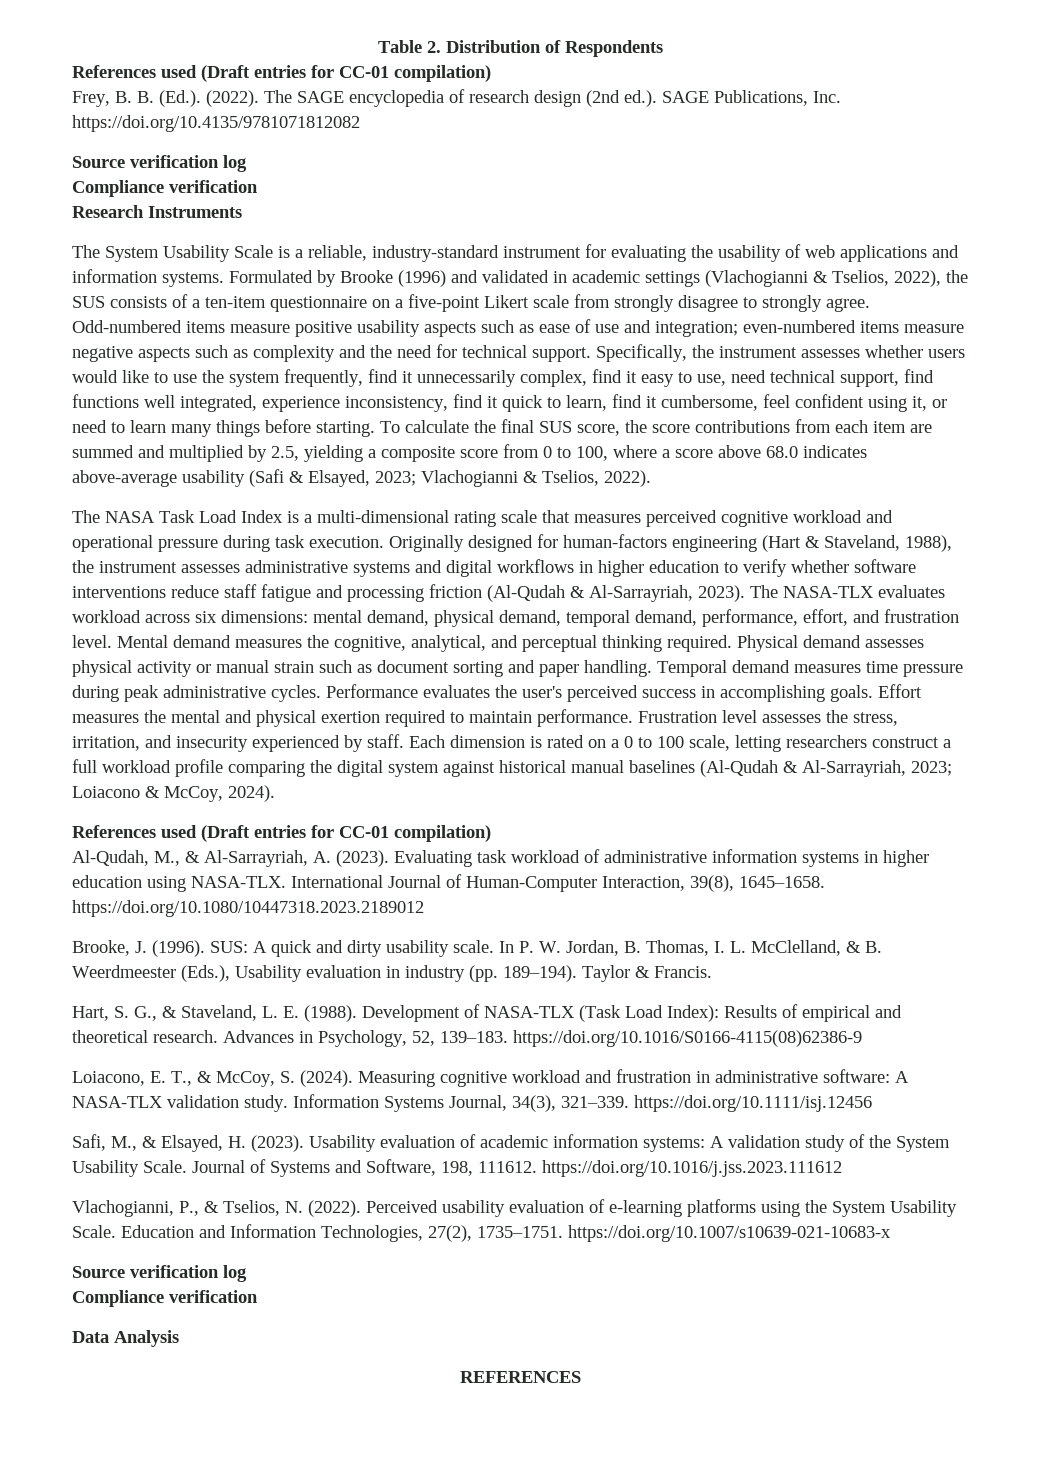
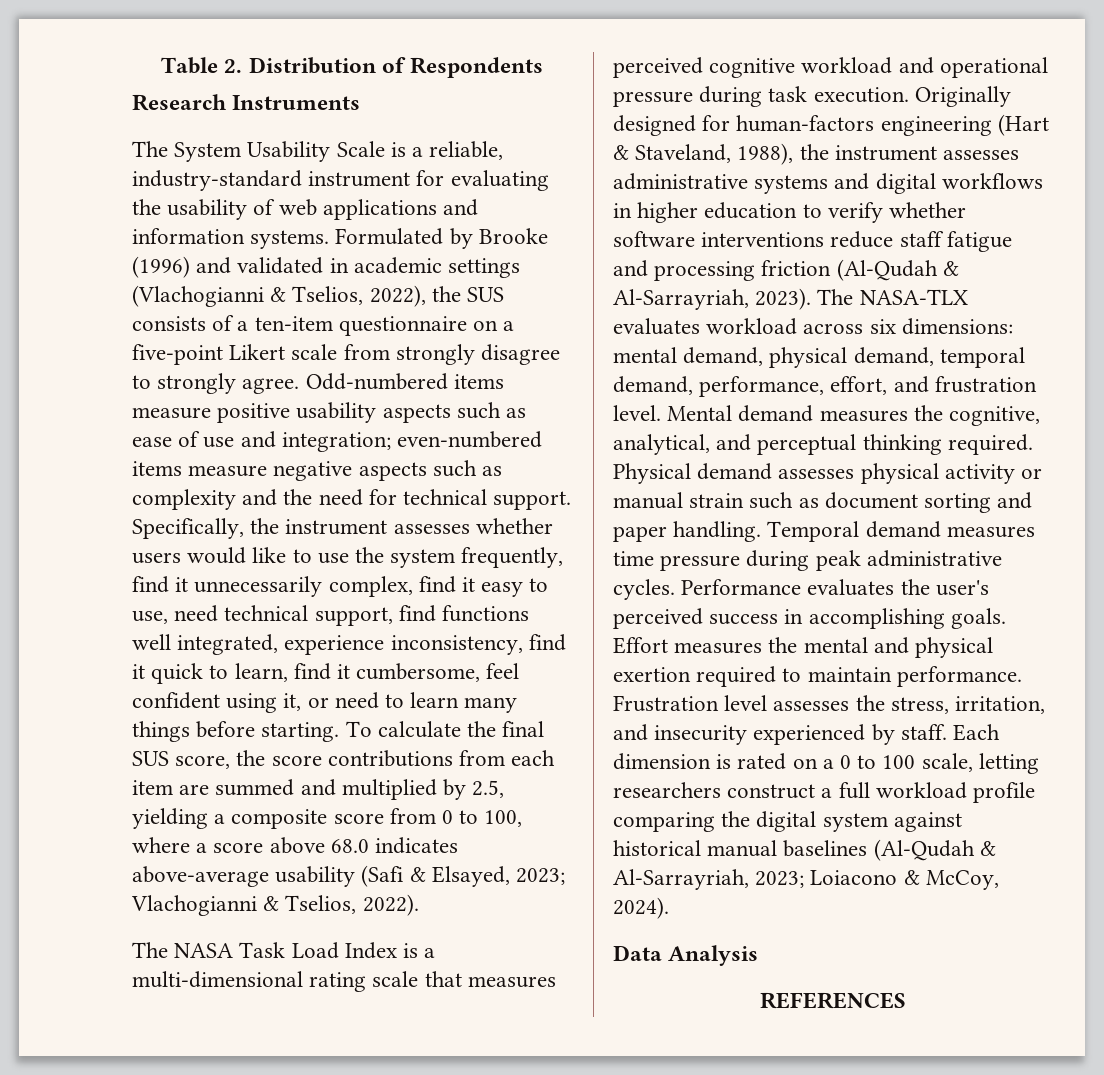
  Table 2. Distribution of Respondents
- References used (Draft entries for CC-01 compilation)
- Frey, B. B. (Ed.). (2022). The SAGE encyclopedia of research design (2nd ed.). SAGE Publications, Inc. https://doi.org/10.4135/9781071812082
- Source verification log
- Compliance verification
  Each dimension is rated on a 0 to 100 scale, letting researchers construct a full workload profile comparing the digital system against historical manual baselines (Al-Qudah & Al-Sarrayriah, 2023; Loiacono & McCoy, 2024).
- References used (Draft entries for CC-01 compilation)
- Al-Qudah, M., & Al-Sarrayriah, A. (2023). Evaluating task workload of administrative information systems in higher education using NASA-TLX. International Journal of Human-Computer Interaction, 39(8), 1645–1658. https://doi.org/10.1080/10447318.2023.2189012
- Brooke, J. (1996). SUS: A quick and dirty usability scale. In P. W. Jordan, B. Thomas, I. L. McClelland, & B. Weerdmeester (Eds.), Usability evaluation in industry (pp. 189–194). Taylor & Francis.
- Hart, S. G., & Staveland, L. E. (1988). Development of NASA-TLX (Task Load Index): Results of empirical and theoretical research. Advances in Psychology, 52, 139–183. https://doi.org/10.1016/S0166-4115(08)62386-9
- Loiacono, E. T., & McCoy, S. (2024). Measuring cognitive workload and frustration in administrative software: A NASA-TLX validation study. Information Systems Journal, 34(3), 321–339. https://doi.org/10.1111/isj.12456
- Safi, M., & Elsayed, H. (2023). Usability evaluation of academic information systems: A validation study of the System Usability Scale. Journal of Systems and Software, 198, 111612. https://doi.org/10.1016/j.jss.2023.111612
- Vlachogianni, P., & Tselios, N. (2022). Perceived usability evaluation of e-learning platforms using the System Usability Scale. Education and Information Technologies, 27(2), 1735–1751. https://doi.org/10.1007/s10639-021-10683-x
- Source verification log
- Compliance verification

